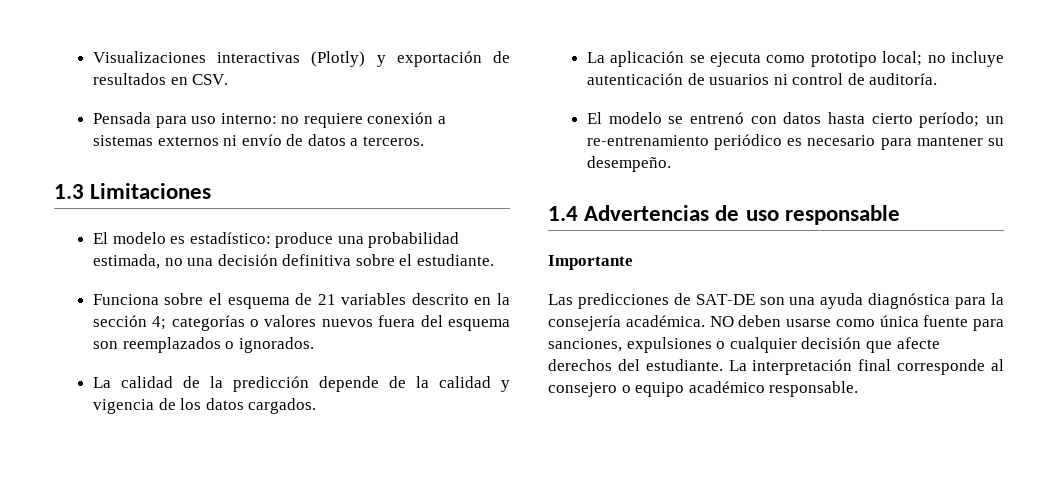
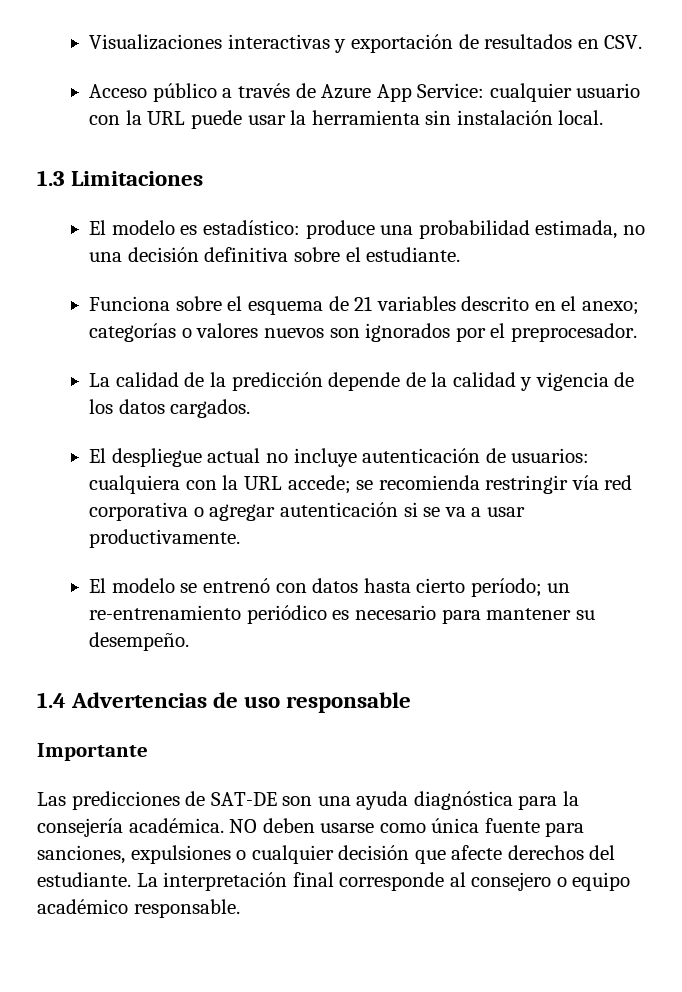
- Visualizaciones interactivas (Plotly) y exportación de resultados en CSV.
+ Visualizaciones interactivas y exportación de resultados en CSV.
- Pensada para uso interno: no requiere conexión a sistemas externos ni envío de datos a terceros.
+ Acceso público a través de Azure App Service: cualquier usuario con la URL puede usar la herramienta sin instalación local.
- Funciona sobre el esquema de 21 variables descrito en la sección 4; categorías o valores nuevos fuera del esquema son reemplazados o ignorados.
+ Funciona sobre el esquema de 21 variables descrito en el anexo; categorías o valores nuevos son ignorados por el preprocesador.
- La aplicación se ejecuta como prototipo local; no incluye autenticación de usuarios ni control de auditoría.
+ El despliegue actual no incluye autenticación de usuarios: cualquiera con la URL accede; se recomienda restringir vía red corporativa o agregar autenticación si se va a usar productivamente.

